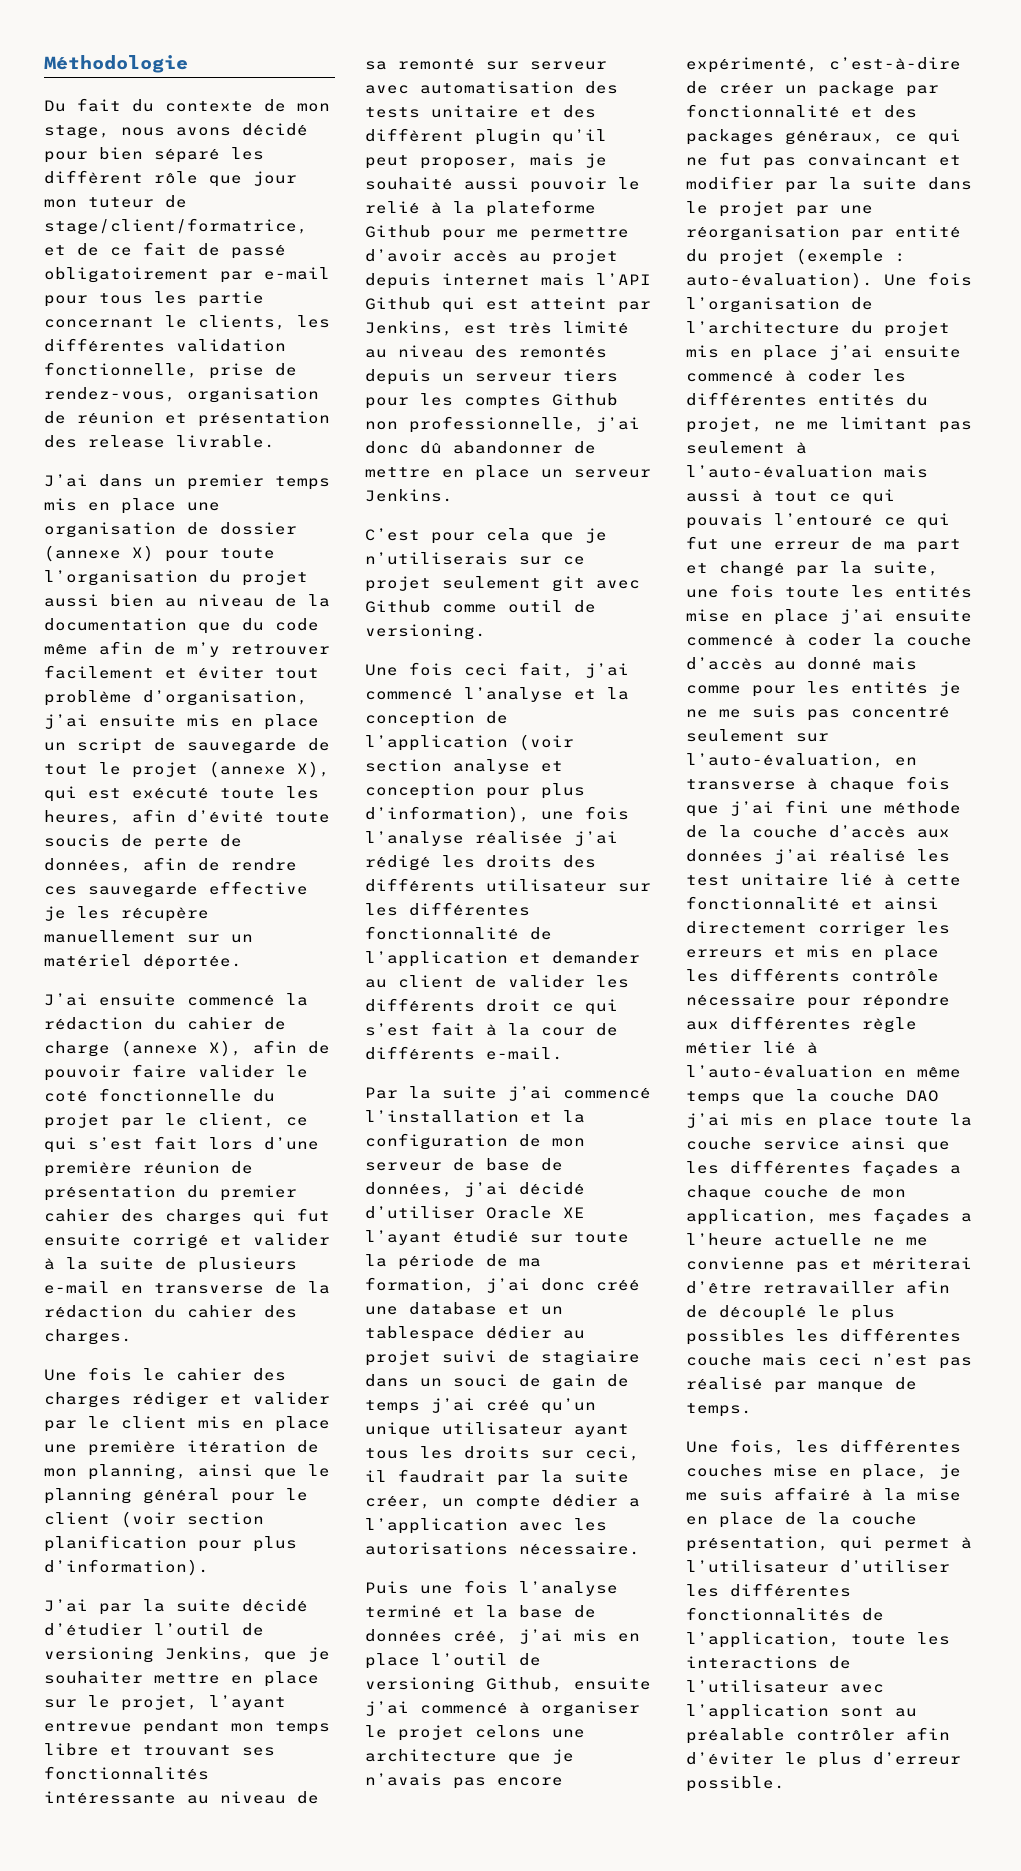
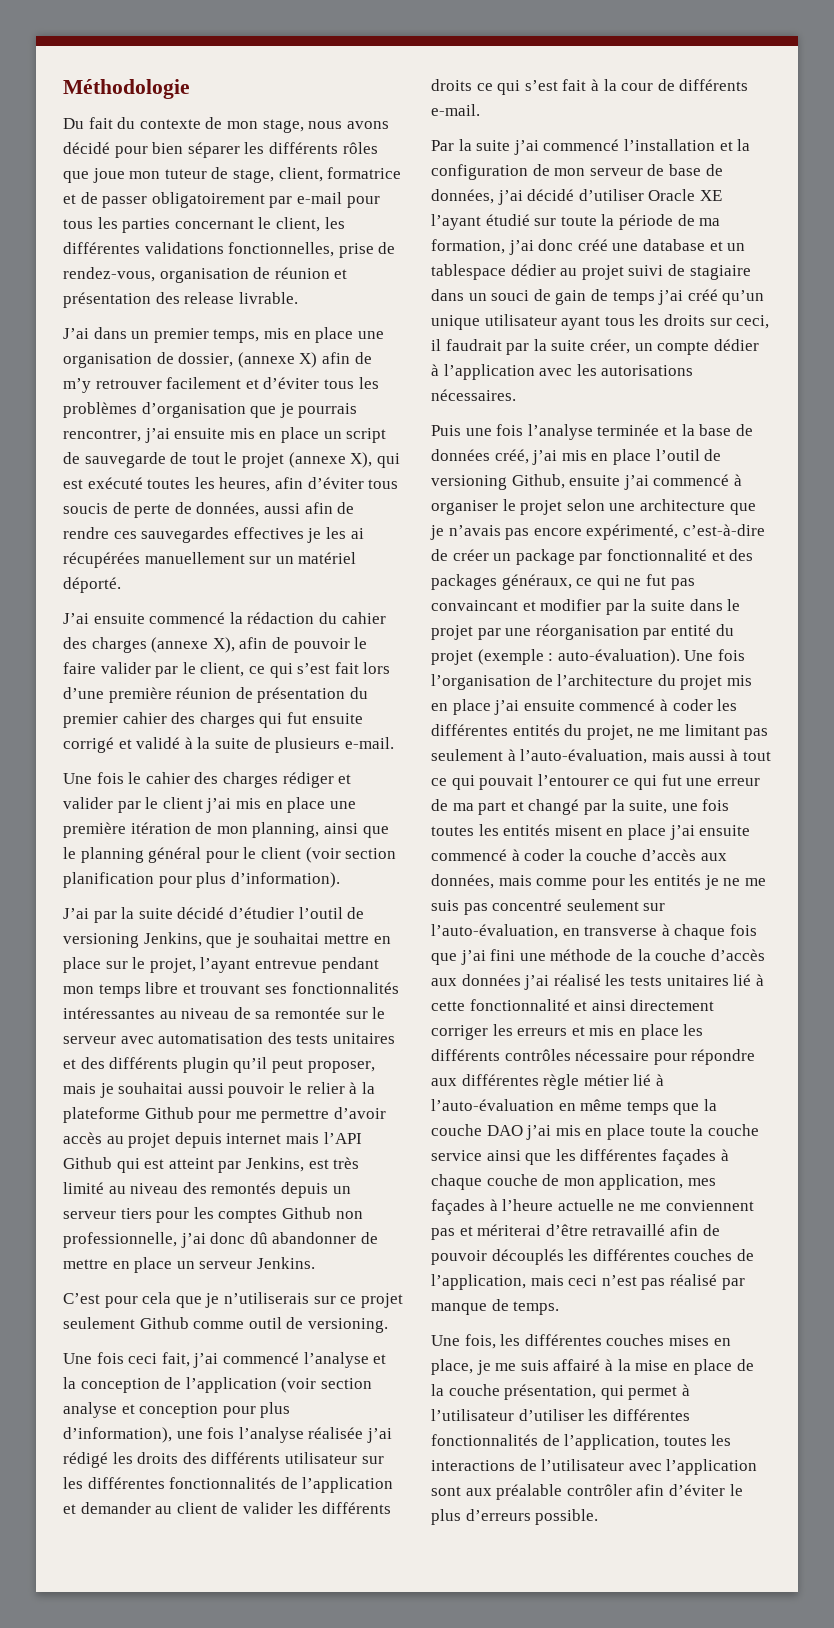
- Du fait du contexte de mon stage, nous avons décidé pour bien séparé les diffèrent rôle que jour mon tuteur de stage/client/formatrice, et de ce fait de passé obligatoirement par e-mail pour tous les partie concernant le clients, les différentes validation fonctionnelle, prise de rendez-vous, organisation de réunion et présentation des release livrable.
+ Du fait du contexte de mon stage, nous avons décidé pour bien séparer les différents rôles que joue mon tuteur de stage, client, formatrice et de passer obligatoirement par e-mail pour tous les parties concernant le client, les différentes validations fonctionnelles, prise de rendez-vous, organisation de réunion et présentation des release livrable.
- J’ai dans un premier temps mis en place une organisation de dossier (annexe X) pour toute l’organisation du projet aussi bien au niveau de la documentation que du code même afin de m’y retrouver facilement et éviter tout problème d’organisation, j’ai ensuite mis en place un script de sauvegarde de tout le projet (annexe X), qui est exécuté toute les heures, afin d’évité toute soucis de perte de données, afin de rendre ces sauvegarde effective je les récupère manuellement sur un matériel déportée.
+ J’ai dans un premier temps, mis en place une organisation de dossier, (annexe X) afin de m’y retrouver facilement et d’éviter tous les problèmes d’organisation que je pourrais rencontrer, j’ai ensuite mis en place un script de sauvegarde de tout le projet (annexe X), qui est exécuté toutes les heures, afin d’éviter tous soucis de perte de données, aussi afin de rendre ces sauvegardes effectives je les ai récupérées manuellement sur un matériel déporté.
- J’ai ensuite commencé la rédaction du cahier de charge (annexe X), afin de pouvoir faire valider le coté fonctionnelle du projet par le client, ce qui s’est fait lors d’une première réunion de présentation du premier cahier des charges qui fut ensuite corrigé et valider à la suite de plusieurs e-mail en transverse de la rédaction du cahier des charges.
+ J’ai ensuite commencé la rédaction du cahier des charges (annexe X), afin de pouvoir le faire valider par le client, ce qui s’est fait lors d’une première réunion de présentation du premier cahier des charges qui fut ensuite corrigé et validé à la suite de plusieurs e-mail.
- Une fois le cahier des charges rédiger et valider par le client mis en place une première itération de mon planning, ainsi que le planning général pour le client (voir section planification pour plus d’information).
+ Une fois le cahier des charges rédiger et valider par le client j’ai mis en place une première itération de mon planning, ainsi que le planning général pour le client (voir section planification pour plus d’information).
- J’ai par la suite décidé d’étudier l’outil de versioning Jenkins, que je souhaiter mettre en place sur le projet, l’ayant entrevue pendant mon temps libre et trouvant ses fonctionnalités intéressante au niveau de sa remonté sur serveur avec automatisation des tests unitaire et des diffèrent plugin qu’il peut proposer, mais je souhaité aussi pouvoir le relié à la plateforme Github pour me permettre d’avoir accès au projet depuis internet mais l’API Github qui est atteint par Jenkins, est très limité au niveau des remontés depuis un serveur tiers pour les comptes Github non professionnelle, j’ai donc dû abandonner de mettre en place un serveur Jenkins.
+ J’ai par la suite décidé d’étudier l’outil de versioning Jenkins, que je souhaitai mettre en place sur le projet, l’ayant entrevue pendant mon temps libre et trouvant ses fonctionnalités intéressantes au niveau de sa remontée sur le serveur avec automatisation des tests unitaires et des différents plugin qu’il peut proposer, mais je souhaitai aussi pouvoir le relier à la plateforme Github pour me permettre d’avoir accès au projet depuis internet mais l’API Github qui est atteint par Jenkins, est très limité au niveau des remontés depuis un serveur tiers pour les comptes Github non professionnelle, j’ai donc dû abandonner de mettre en place un serveur Jenkins.
- C’est pour cela que je n’utiliserais sur ce projet seulement git avec Github comme outil de versioning.
+ C’est pour cela que je n’utiliserais sur ce projet seulement Github comme outil de versioning.
- Une fois ceci fait, j’ai commencé l’analyse et la conception de l’application (voir section analyse et conception pour plus d’information), une fois l’analyse réalisée j’ai rédigé les droits des différents utilisateur sur les différentes fonctionnalité de l’application et demander au client de valider les différents droit ce qui s’est fait à la cour de différents e-mail.
+ Une fois ceci fait, j’ai commencé l’analyse et la conception de l’application (voir section analyse et conception pour plus d’information), une fois l’analyse réalisée j’ai rédigé les droits des différents utilisateur sur les différentes fonctionnalités de l’application et demander au client de valider les différents droits ce qui s’est fait à la cour de différents e-mail.
- Par la suite j’ai commencé l’installation et la configuration de mon serveur de base de données, j’ai décidé d’utiliser Oracle XE l’ayant étudié sur toute la période de ma formation, j’ai donc créé une database et un tablespace dédier au projet suivi de stagiaire dans un souci de gain de temps j’ai créé qu’un unique utilisateur ayant tous les droits sur ceci, il faudrait par la suite créer, un compte dédier a l’application avec les autorisations nécessaire.
+ Par la suite j’ai commencé l’installation et la configuration de mon serveur de base de données, j’ai décidé d’utiliser Oracle XE l’ayant étudié sur toute la période de ma formation, j’ai donc créé une database et un tablespace dédier au projet suivi de stagiaire dans un souci de gain de temps j’ai créé qu’un unique utilisateur ayant tous les droits sur ceci, il faudrait par la suite créer, un compte dédier à l’application avec les autorisations nécessaires.
- Puis une fois l’analyse terminé et la base de données créé, j’ai mis en place l’outil de versioning Github, ensuite j’ai commencé à organiser le projet celons une architecture que je n’avais pas encore expérimenté, c’est-à-dire de créer un package par fonctionnalité et des packages généraux, ce qui ne fut pas convaincant et modifier par la suite dans le projet par une réorganisation par entité du projet (exemple :
+ Puis une fois l’analyse terminée et la base de données créé, j’ai mis en place l’outil de versioning Github, ensuite j’ai commencé à organiser le projet selon une architecture que je n’avais pas encore expérimenté, c’est-à-dire de créer un package par fonctionnalité et des packages généraux, ce qui ne fut pas convaincant et modifier par la suite dans le projet par une réorganisation par entité du projet (exemple :
- Une fois l’organisation de l’architecture du projet mis en place j’ai ensuite commencé à coder les différentes entités du projet, ne me limitant pas seulement à l’auto-évaluation mais aussi à tout ce qui pouvais l’entouré ce qui fut une erreur de ma part et changé par la suite, une fois toute les entités mise en place j’ai ensuite commencé à coder la couche d’accès au donné mais comme pour les entités je ne me suis pas concentré seulement sur l’auto-évaluation, en transverse à chaque fois que j’ai fini une méthode de la couche d’accès aux données j’ai réalisé les test unitaire lié à cette fonctionnalité et ainsi directement corriger les erreurs et mis en place les différents contrôle nécessaire pour répondre aux différentes règle métier lié à l’auto-évaluation en même temps que la couche DAO j’ai mis en place toute la couche service ainsi que les différentes façades a chaque couche de mon application, mes façades a l’heure actuelle ne me convienne pas et mériterai d’être retravailler afin de découplé le plus possibles les différentes couche mais ceci n’est pas réalisé par manque de temps.
+ Une fois l’organisation de l’architecture du projet mis en place j’ai ensuite commencé à coder les différentes entités du projet, ne me limitant pas seulement à l’auto-évaluation, mais aussi à tout ce qui pouvait l’entourer ce qui fut une erreur de ma part et changé par la suite, une fois toutes les entités misent en place j’ai ensuite commencé à coder la couche d’accès aux données, mais comme pour les entités je ne me suis pas concentré seulement sur l’auto-évaluation, en transverse à chaque fois que j’ai fini une méthode de la couche d’accès aux données j’ai réalisé les tests unitaires lié à cette fonctionnalité et ainsi directement corriger les erreurs et mis en place les différents contrôles nécessaire pour répondre aux différentes règle métier lié à l’auto-évaluation en même temps que la couche DAO j’ai mis en place toute la couche service ainsi que les différentes façades à chaque couche de mon application, mes façades à l’heure actuelle ne me conviennent pas et mériterai d’être retravaillé afin de pouvoir découplés les différentes couches de l’application, mais ceci n’est pas réalisé par manque de temps.
- Une fois, les différentes couches mise en place, je me suis affairé à la mise en place de la couche présentation, qui permet à l’utilisateur d’utiliser les différentes fonctionnalités de l’application, toute les interactions de l’utilisateur avec l’application sont au préalable contrôler afin d’éviter le plus d’erreur possible.
+ Une fois, les différentes couches mises en place, je me suis affairé à la mise en place de la couche présentation, qui permet à l’utilisateur d’utiliser les différentes fonctionnalités de l’application, toutes les interactions de l’utilisateur avec l’application sont aux préalable contrôler afin d’éviter le plus d’erreurs possible.

